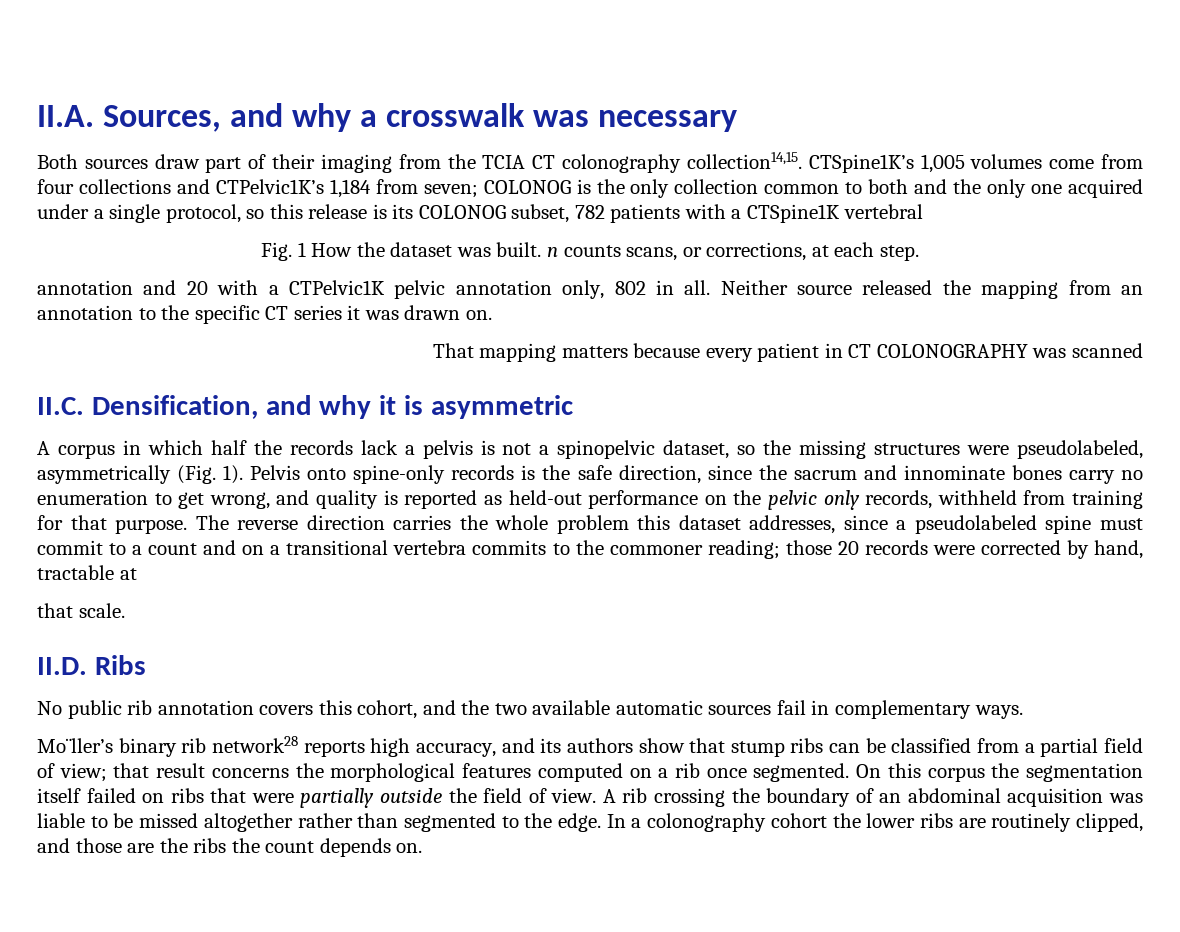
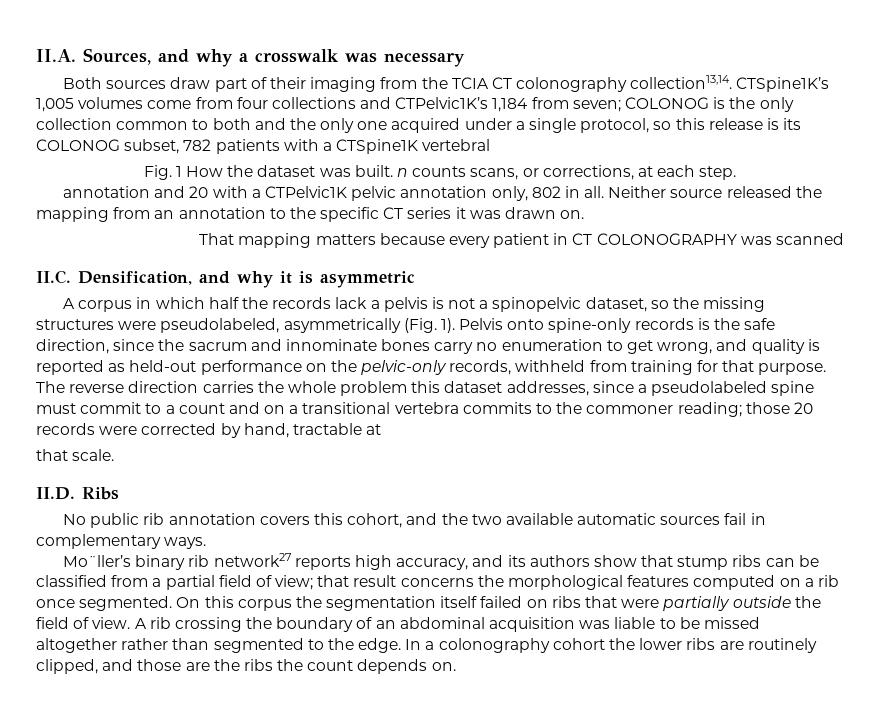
- Both sources draw part of their imaging from the TCIA CT colonography collection14,15.
+ Both sources draw part of their imaging from the TCIA CT colonography collection13,14.
- Pelvis onto spine-only records is the safe direction, since the sacrum and innominate bones carry no enumeration to get wrong, and quality is reported as held-out performance on the pelvic only records, withheld from training for that purpose.
+ Pelvis onto spine-only records is the safe direction, since the sacrum and innominate bones carry no enumeration to get wrong, and quality is reported as held-out performance on the pelvic-only records, withheld from training for that purpose.
- Mo¨ller’s binary rib network28 reports high accuracy, and its authors show that stump ribs can be classified from a partial field of view; that result concerns the morphological features computed on a rib once segmented.
+ Mo¨ller’s binary rib network27 reports high accuracy, and its authors show that stump ribs can be classified from a partial field of view; that result concerns the morphological features computed on a rib once segmented.

